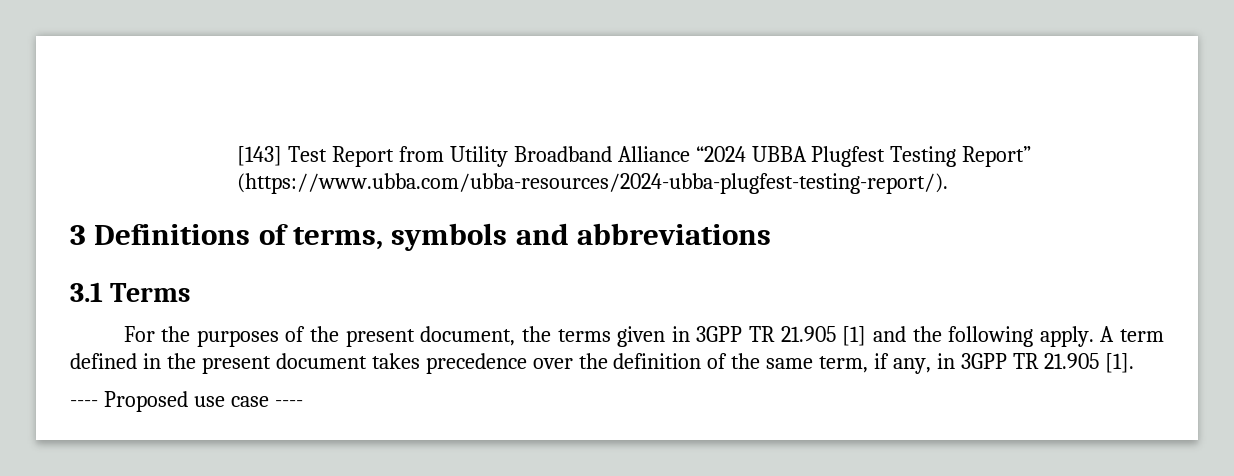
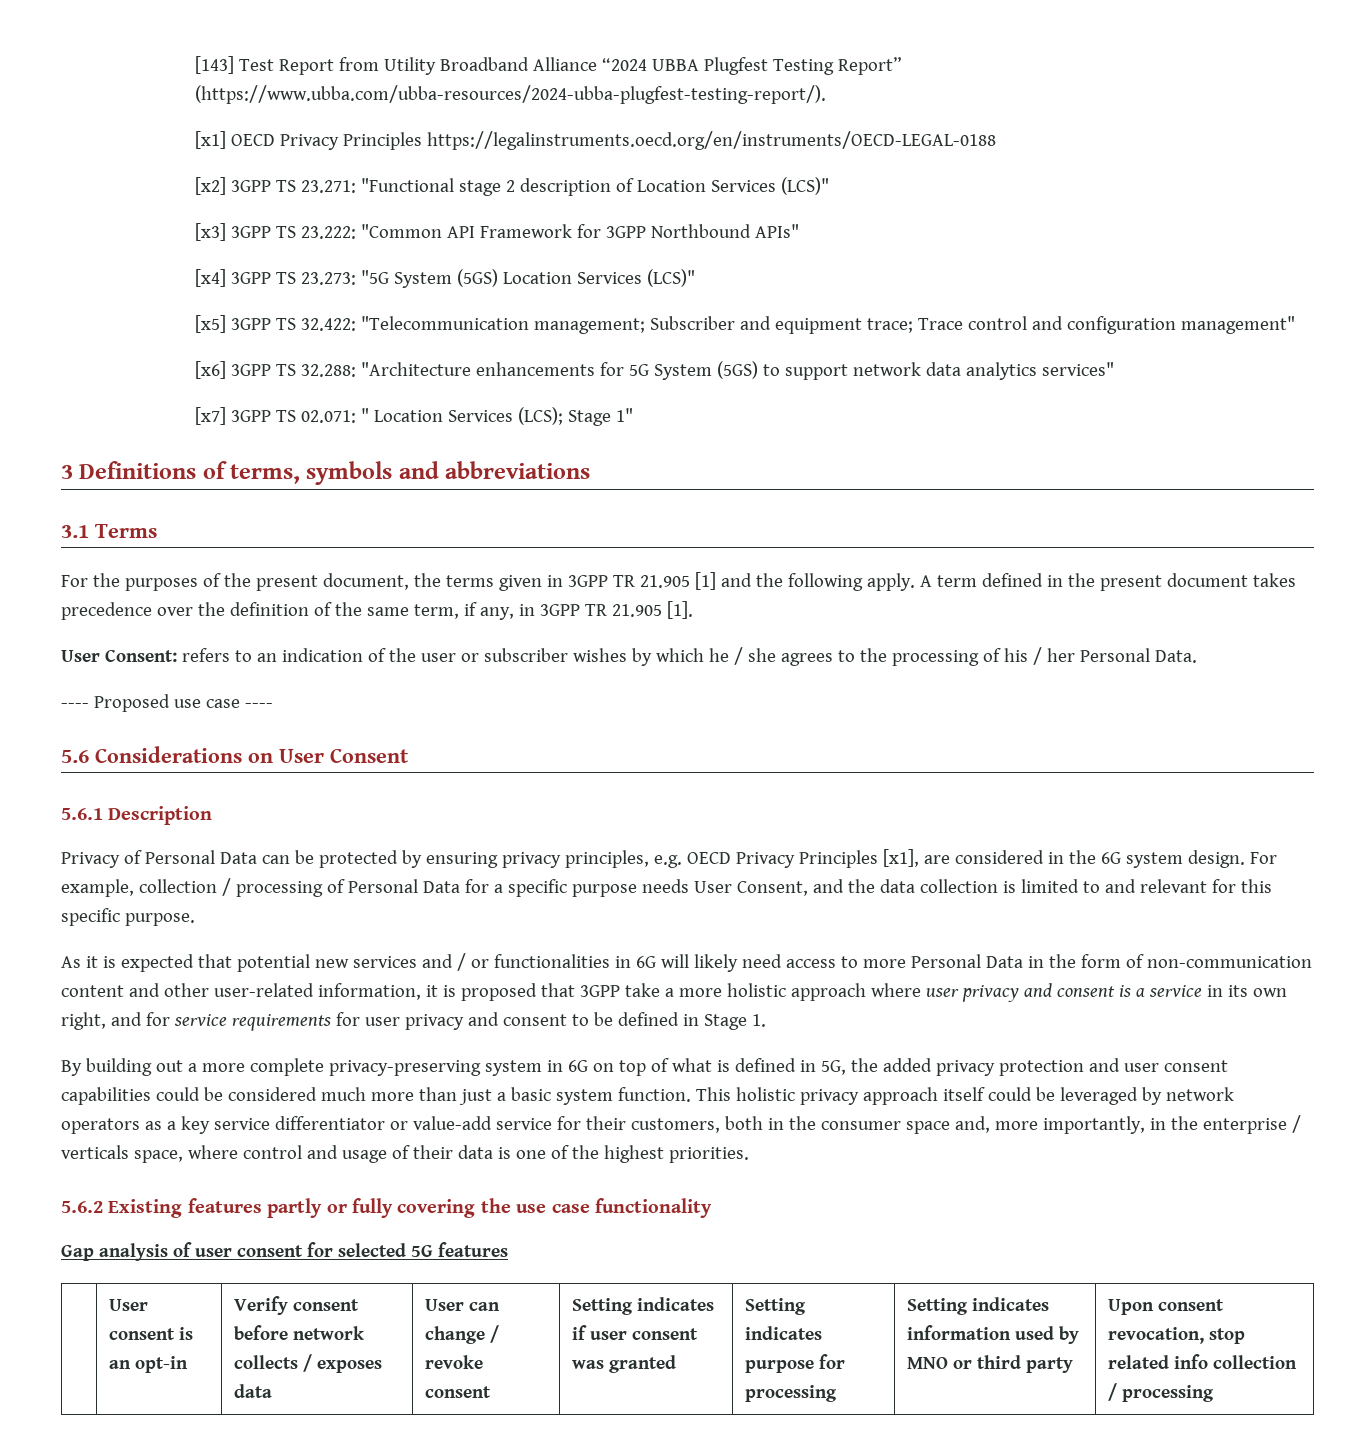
+ [x1] OECD Privacy Principles https://legalinstruments.oecd.org/en/instruments/OECD-LEGAL-0188
+ [x2] 3GPP TS 23.271: "Functional stage 2 description of Location Services (LCS)"
+ [x3] 3GPP TS 23.222: "Common API Framework for 3GPP Northbound APIs"
+ [x4] 3GPP TS 23.273: "5G System (5GS) Location Services (LCS)"
+ [x5] 3GPP TS 32.422: "Telecommunication management; Subscriber and equipment trace; Trace control and configuration management"
+ [x6] 3GPP TS 32.288: "Architecture enhancements for 5G System (5GS) to support network data analytics services"
+ [x7] 3GPP TS 02.071: " Location Services (LCS); Stage 1"
+ User Consent: refers to an indication of the user or subscriber wishes by which he / she agrees to the processing of his / her Personal Data.
+ 5.6 Considerations on User Consent
+ 5.6.1 Description
+ Privacy of Personal Data can be protected by ensuring privacy principles, e.g. OECD Privacy Principles [x1], are considered in the 6G system design. For example, collection / processing of Personal Data for a specific purpose needs User Consent, and the data collection is limited to and relevant for this specific purpose.
+ As it is expected that potential new services and / or functionalities in 6G will likely need access to more Personal Data in the form of non-communication content and other user-related information, it is proposed that 3GPP take a more holistic approach where user privacy and consent is a service in its own right, and for service requirements for user privacy and consent to be defined in Stage 1.
+ By building out a more complete privacy-preserving system in 6G on top of what is defined in 5G, the added privacy protection and user consent capabilities could be considered much more than just a basic system function. This holistic privacy approach itself could be leveraged by network operators as a key service differentiator or value-add service for their customers, both in the consumer space and, more importantly, in the enterprise / verticals space, where control and usage of their data is one of the highest priorities.
+ 5.6.2 Existing features partly or fully covering the use case functionality
+ Gap analysis of user consent for selected 5G features
+ | User consent is an opt-in | Verify consent before network collects / exposes data | User can change / revoke consent | Setting indicates if user consent was granted | Setting indicates purpose for processing | Setting indicates information used by MNO or third party | Upon consent revocation, stop related info collection / processing

